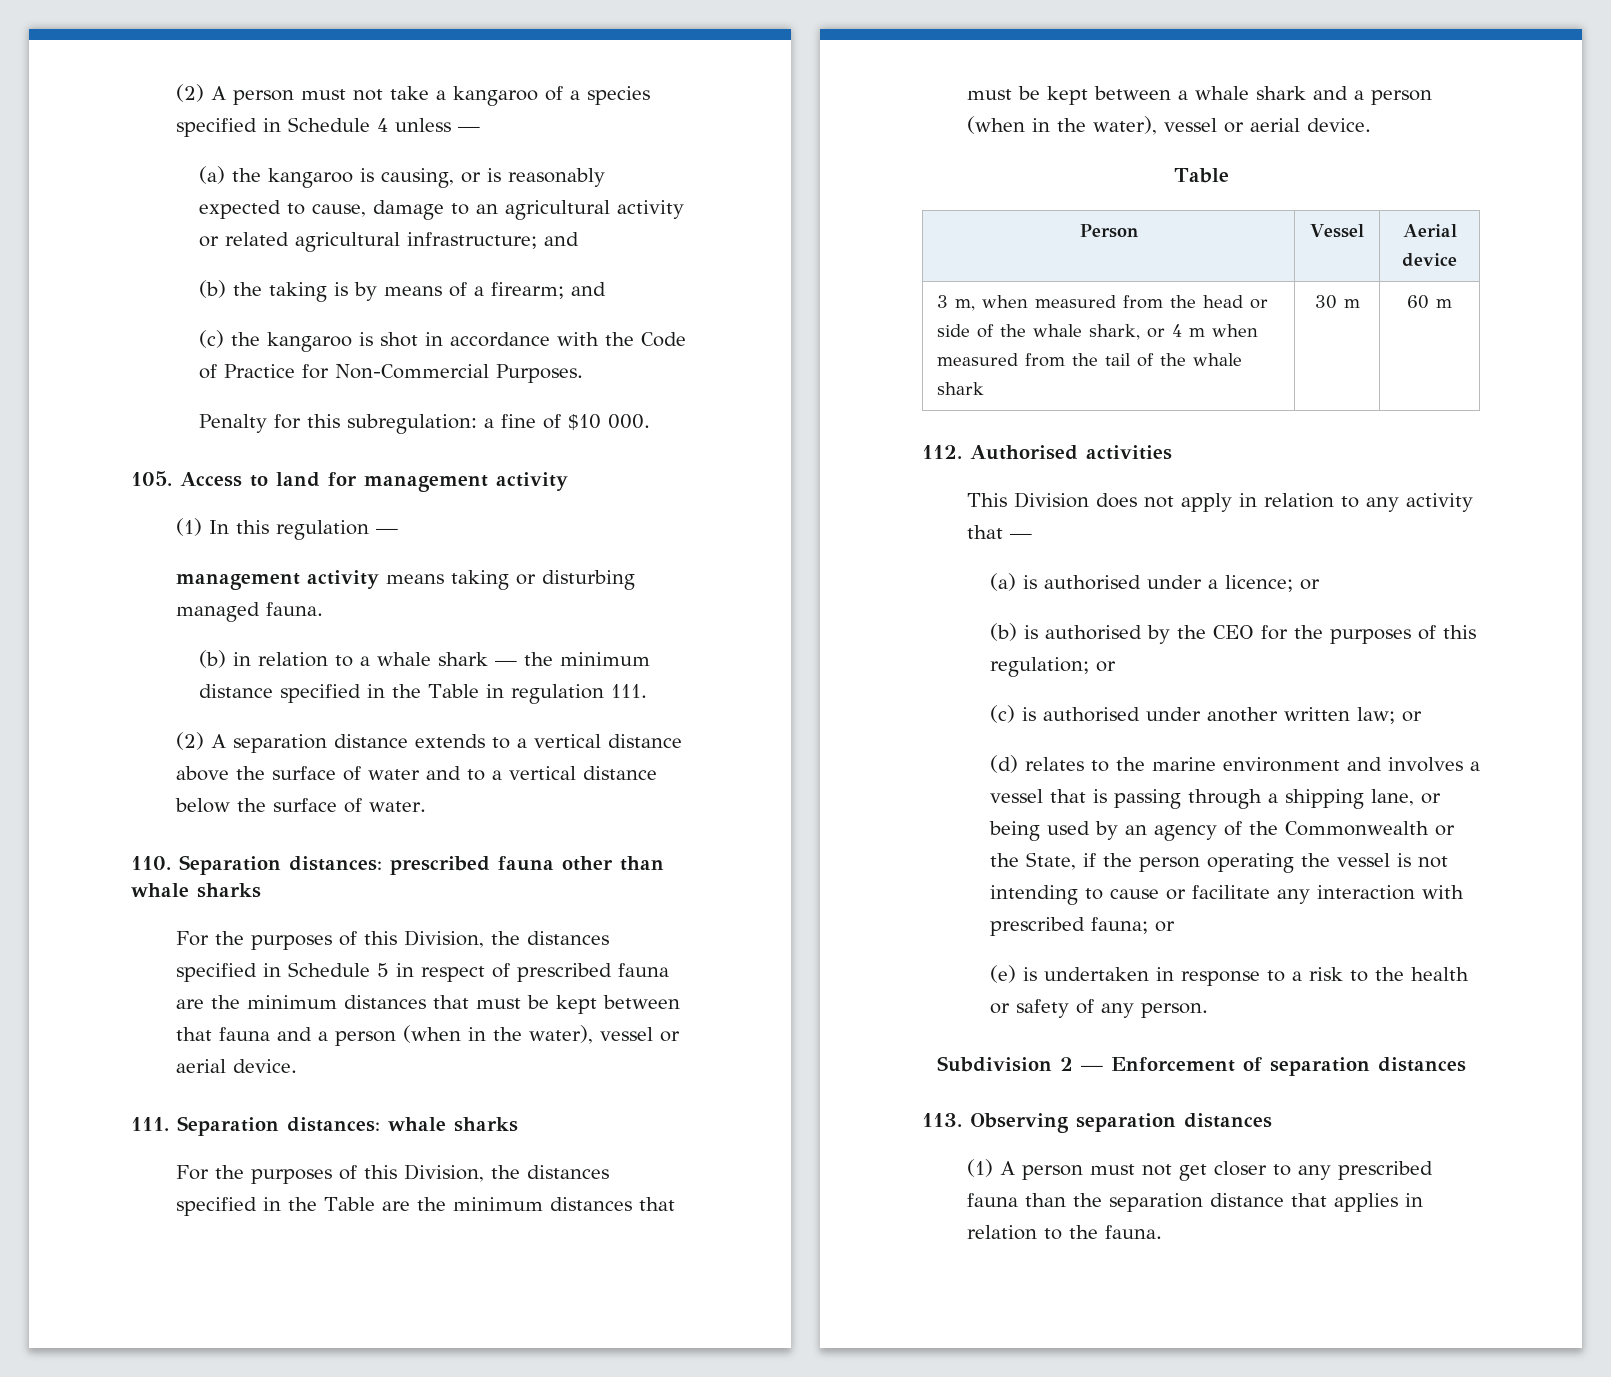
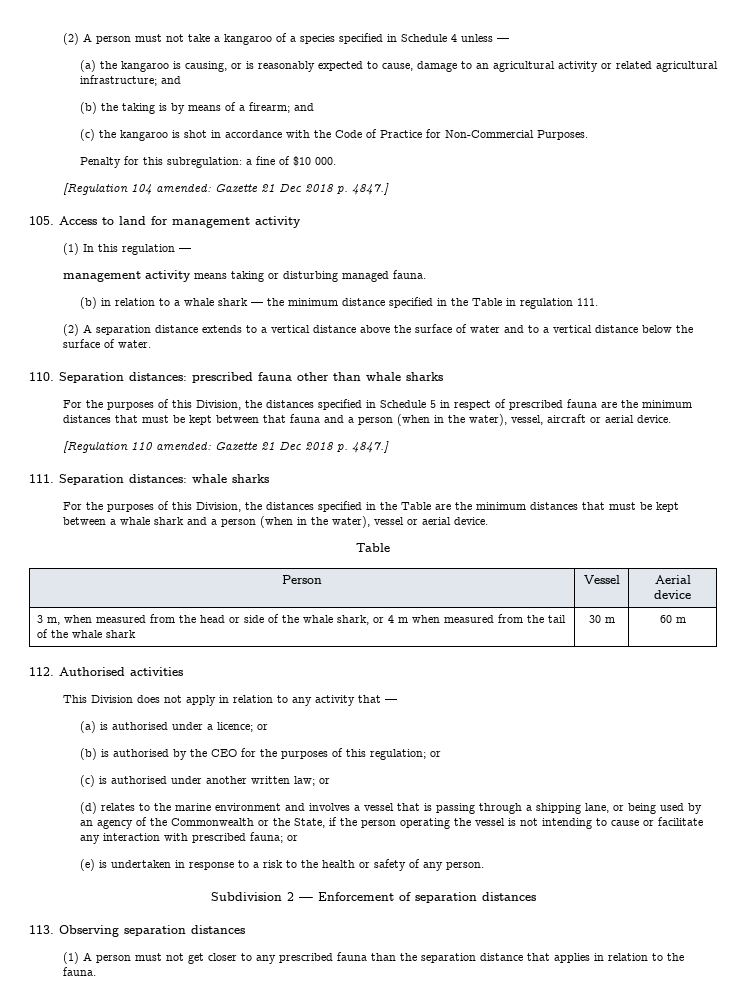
+ [Regulation 104 amended: Gazette 21 Dec 2018 p. 4847.]
- For the purposes of this Division, the distances specified in Schedule 5 in respect of prescribed fauna are the minimum distances that must be kept between that fauna and a person (when in the water), vessel or aerial device.
+ For the purposes of this Division, the distances specified in Schedule 5 in respect of prescribed fauna are the minimum distances that must be kept between that fauna and a person (when in the water), vessel, aircraft or aerial device.
+ [Regulation 110 amended: Gazette 21 Dec 2018 p. 4847.]

